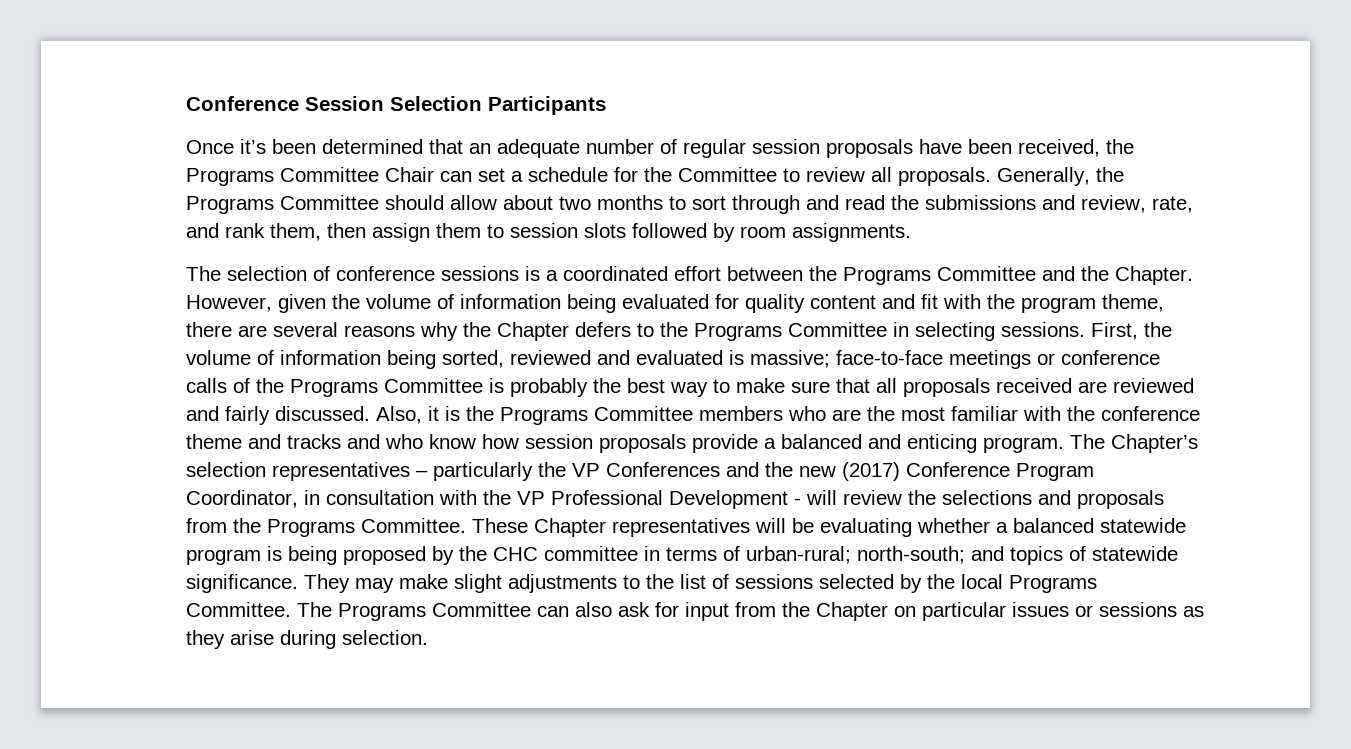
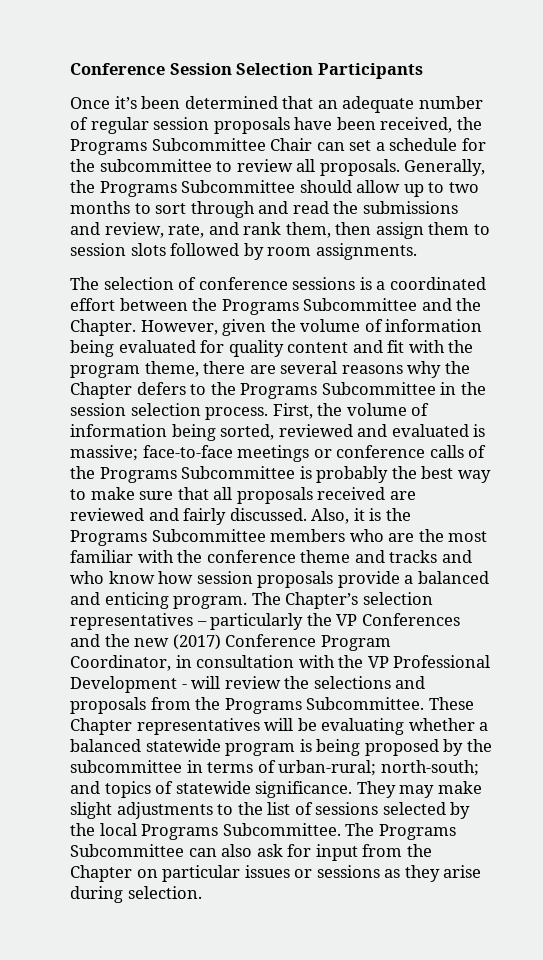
- Once it’s been determined that an adequate number of regular session proposals have been received, the Programs Committee Chair can set a schedule for the Committee to review all proposals.
+ Once it’s been determined that an adequate number of regular session proposals have been received, the Programs Subcommittee Chair can set a schedule for the subcommittee to review all proposals.
- Generally, the Programs Committee should allow about two months to sort through and read the submissions and review, rate, and rank them, then assign them to session slots followed by room assignments.
+ Generally, the Programs Subcommittee should allow up to two months to sort through and read the submissions and review, rate, and rank them, then assign them to session slots followed by room assignments.
- The selection of conference sessions is a coordinated effort between the Programs Committee and the Chapter.
+ The selection of conference sessions is a coordinated effort between the Programs Subcommittee and the Chapter.
- However, given the volume of information being evaluated for quality content and fit with the program theme, there are several reasons why the Chapter defers to the Programs Committee in selecting sessions.
+ However, given the volume of information being evaluated for quality content and fit with the program theme, there are several reasons why the Chapter defers to the Programs Subcommittee in the session selection process.
- First, the volume of information being sorted, reviewed and evaluated is massive; face-to-face meetings or conference calls of the Programs Committee is probably the best way to make sure that all proposals received are reviewed and fairly discussed.
+ First, the volume of information being sorted, reviewed and evaluated is massive; face-to-face meetings or conference calls of the Programs Subcommittee is probably the best way to make sure that all proposals received are reviewed and fairly discussed.
- Also, it is the Programs Committee members who are the most familiar with the conference theme and tracks and who know how session proposals provide a balanced and enticing program.
+ Also, it is the Programs Subcommittee members who are the most familiar with the conference theme and tracks and who know how session proposals provide a balanced and enticing program.
- The Chapter’s selection representatives – particularly the VP Conferences and the new (2017) Conference Program Coordinator, in consultation with the VP Professional Development - will review the selections and proposals from the Programs Committee.
+ The Chapter’s selection representatives – particularly the VP Conferences and the new (2017) Conference Program Coordinator, in consultation with the VP Professional Development - will review the selections and proposals from the Programs Subcommittee.
- These Chapter representatives will be evaluating whether a balanced statewide program is being proposed by the CHC committee in terms of urban-rural; north-south; and topics of statewide significance.
+ These Chapter representatives will be evaluating whether a balanced statewide program is being proposed by the subcommittee in terms of urban-rural; north-south; and topics of statewide significance.
- They may make slight adjustments to the list of sessions selected by the local Programs Committee.
+ They may make slight adjustments to the list of sessions selected by the local Programs Subcommittee.
- The Programs Committee can also ask for input from the Chapter on particular issues or sessions as they arise during selection.
+ The Programs Subcommittee can also ask for input from the Chapter on particular issues or sessions as they arise during selection.

